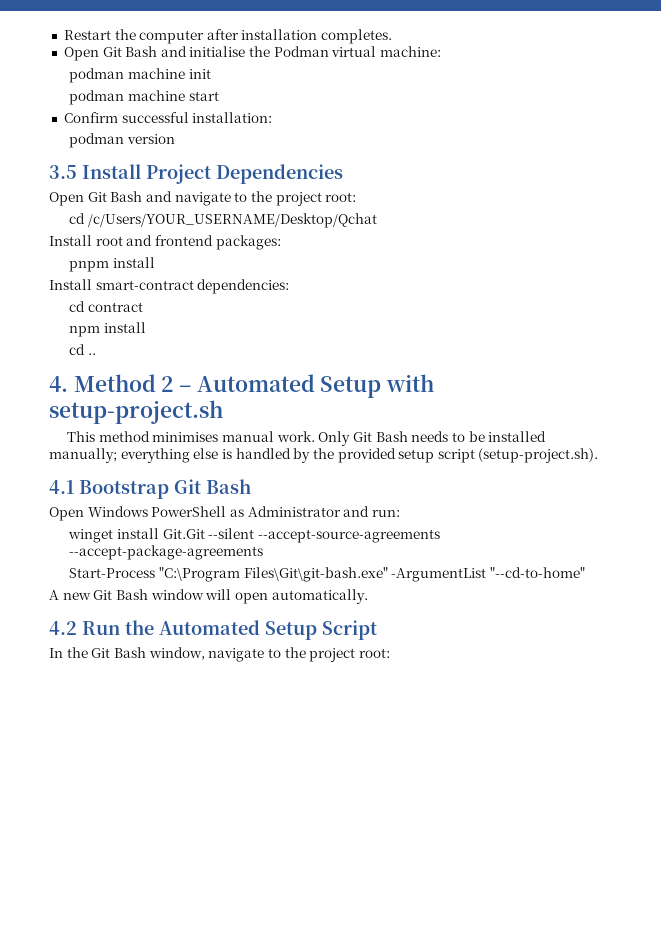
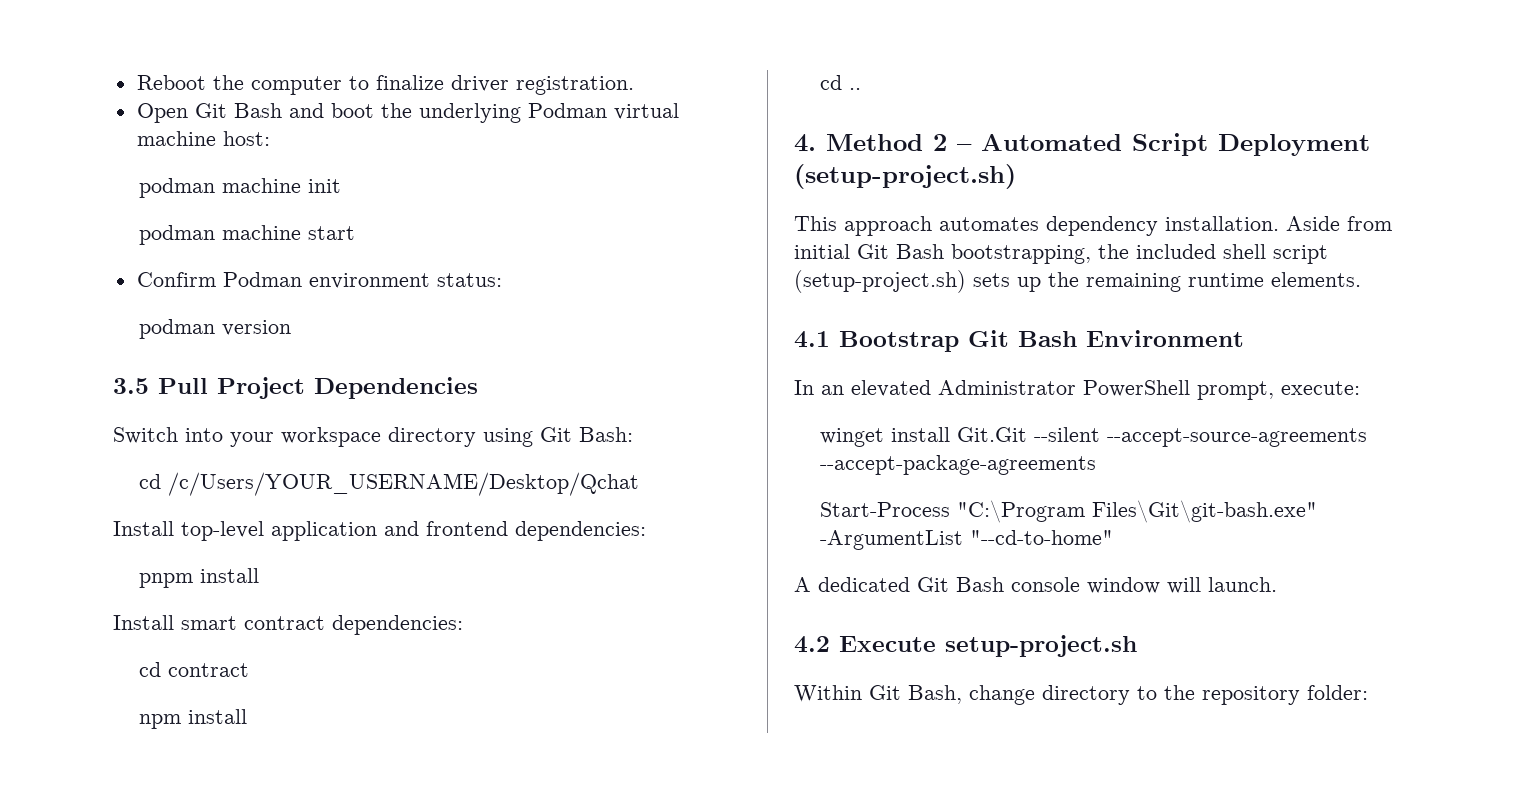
- Restart the computer after installation completes.
- Open Git Bash and initialise the Podman virtual machine:
+ Reboot the computer to finalize driver registration.
+ Open Git Bash and boot the underlying Podman virtual machine host:
- Confirm successful installation:
+ Confirm Podman environment status:
- 3.5 Install Project Dependencies
+ 3.5 Pull Project Dependencies
- Open Git Bash and navigate to the project root:
+ Switch into your workspace directory using Git Bash:
- Install root and frontend packages:
+ Install top-level application and frontend dependencies:
- Install smart-contract dependencies:
+ Install smart contract dependencies:
- 4. Method 2 – Automated Setup with setup-project.sh
- This method minimises manual work. Only Git Bash needs to be installed manually; everything else is handled by the provided setup script (setup-project.sh).
- 4.1 Bootstrap Git Bash
- Open Windows PowerShell as Administrator and run:
+ 4. Method 2 – Automated Script Deployment (setup-project.sh)
+ This approach automates dependency installation. Aside from initial Git Bash bootstrapping, the included shell script (setup-project.sh) sets up the remaining runtime elements.
+ 4.1 Bootstrap Git Bash Environment
+ In an elevated Administrator PowerShell prompt, execute:
- A new Git Bash window will open automatically.
+ A dedicated Git Bash console window will launch.
- 4.2 Run the Automated Setup Script
- In the Git Bash window, navigate to the project root:
+ 4.2 Execute setup-project.sh
+ Within Git Bash, change directory to the repository folder:

